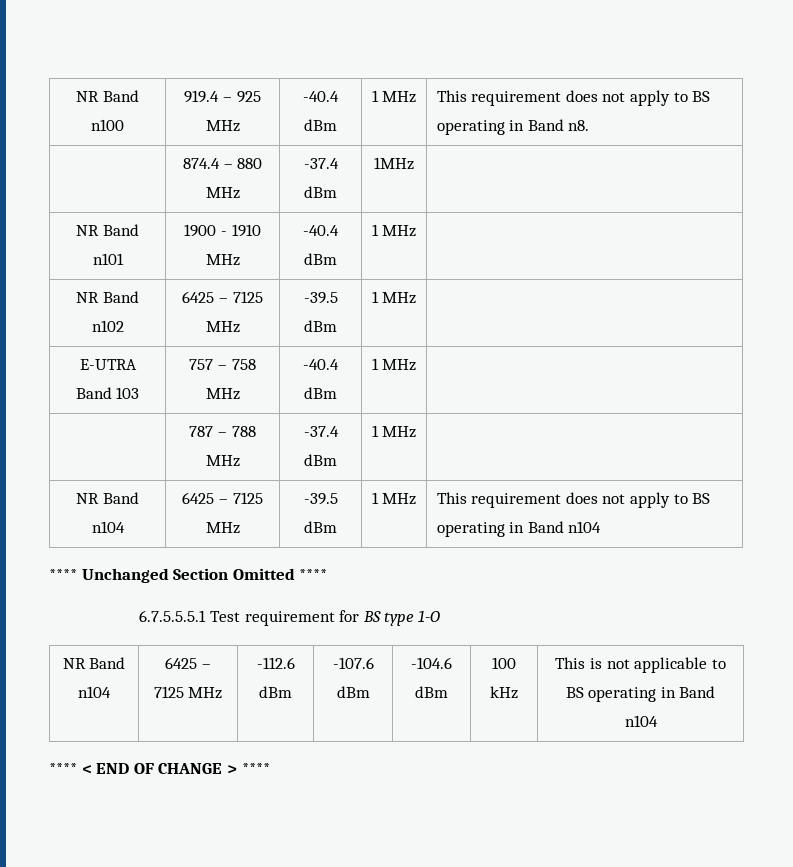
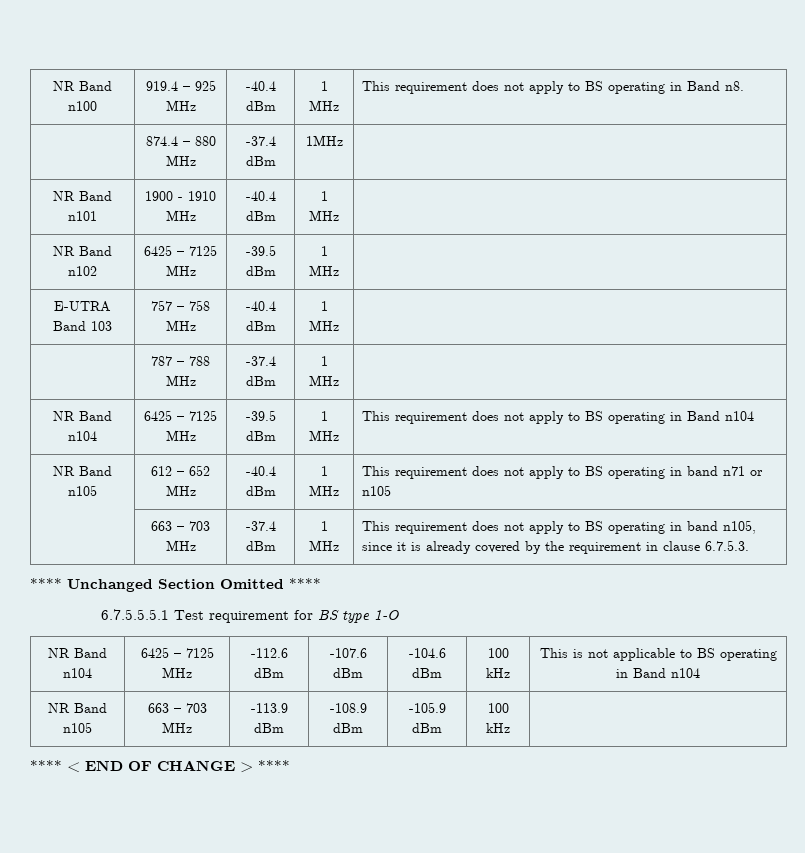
+ NR Band n105 | 612 – 652 MHz | -40.4 dBm | 1 MHz | This requirement does not apply to BS operating in band n71 or n105
+ | 663 – 703 MHz | -37.4 dBm | 1 MHz | This requirement does not apply to BS operating in band n105, since it is already covered by the requirement in clause 6.7.5.3.
+ NR Band n105 | 663 – 703 MHz | -113.9 dBm | -108.9 dBm | -105.9 dBm | 100 kHz |

